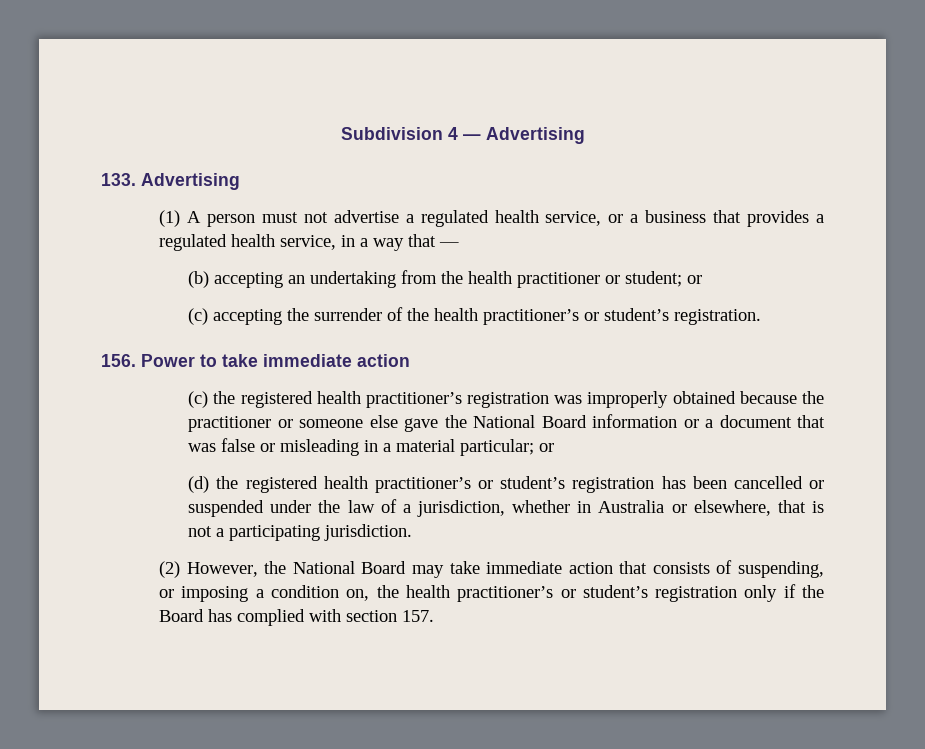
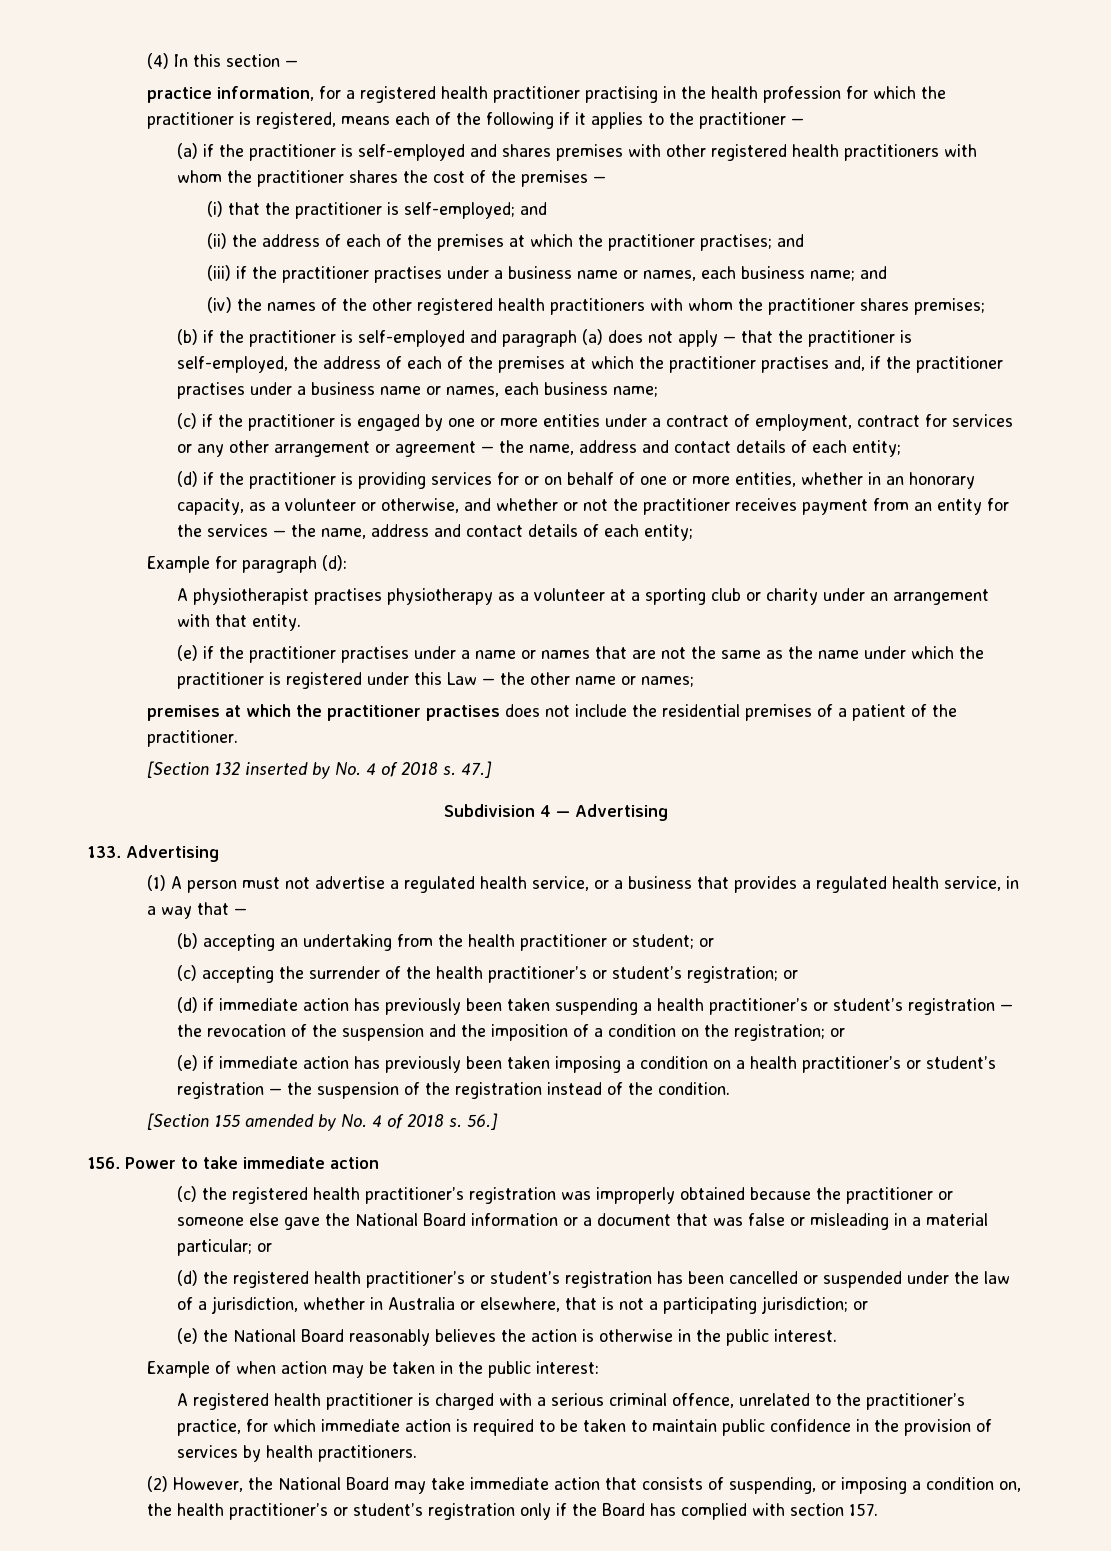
+ (4) In this section —
+ practice information, for a registered health practitioner practising in the health profession for which the practitioner is registered, means each of the following if it applies to the practitioner —
+ (a) if the practitioner is self-employed and shares premises with other registered health practitioners with whom the practitioner shares the cost of the premises —
+ (i) that the practitioner is self-employed; and
+ (ii) the address of each of the premises at which the practitioner practises; and
+ (iii) if the practitioner practises under a business name or names, each business name; and
+ (iv) the names of the other registered health practitioners with whom the practitioner shares premises;
+ (b) if the practitioner is self-employed and paragraph (a) does not apply — that the practitioner is self-employed, the address of each of the premises at which the practitioner practises and, if the practitioner practises under a business name or names, each business name;
+ (c) if the practitioner is engaged by one or more entities under a contract of employment, contract for services or any other arrangement or agreement — the name, address and contact details of each entity;
+ (d) if the practitioner is providing services for or on behalf of one or more entities, whether in an honorary capacity, as a volunteer or otherwise, and whether or not the practitioner receives payment from an entity for the services — the name, address and contact details of each entity;
+ Example for paragraph (d):
+ A physiotherapist practises physiotherapy as a volunteer at a sporting club or charity under an arrangement with that entity.
+ (e) if the practitioner practises under a name or names that are not the same as the name under which the practitioner is registered under this Law — the other name or names;
+ premises at which the practitioner practises does not include the residential premises of a patient of the practitioner.
+ [Section 132 inserted by No. 4 of 2018 s. 47.]
- (c) accepting the surrender of the health practitioner’s or student’s registration.
+ (c) accepting the surrender of the health practitioner’s or student’s registration; or
+ (d) if immediate action has previously been taken suspending a health practitioner’s or student’s registration — the revocation of the suspension and the imposition of a condition on the registration; or
+ (e) if immediate action has previously been taken imposing a condition on a health practitioner’s or student’s registration — the suspension of the registration instead of the condition.
+ [Section 155 amended by No. 4 of 2018 s. 56.]
- (d) the registered health practitioner’s or student’s registration has been cancelled or suspended under the law of a jurisdiction, whether in Australia or elsewhere, that is not a participating jurisdiction.
+ (d) the registered health practitioner’s or student’s registration has been cancelled or suspended under the law of a jurisdiction, whether in Australia or elsewhere, that is not a participating jurisdiction; or
+ (e) the National Board reasonably believes the action is otherwise in the public interest.
+ Example of when action may be taken in the public interest:
+ A registered health practitioner is charged with a serious criminal offence, unrelated to the practitioner’s practice, for which immediate action is required to be taken to maintain public confidence in the provision of services by health practitioners.

